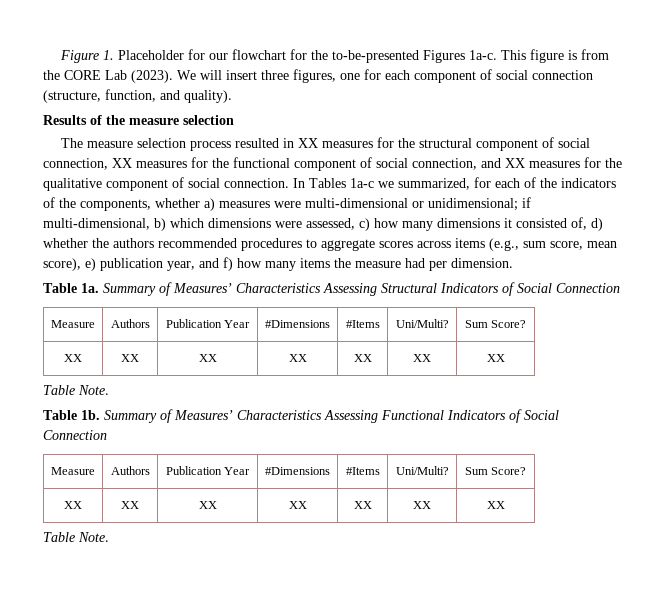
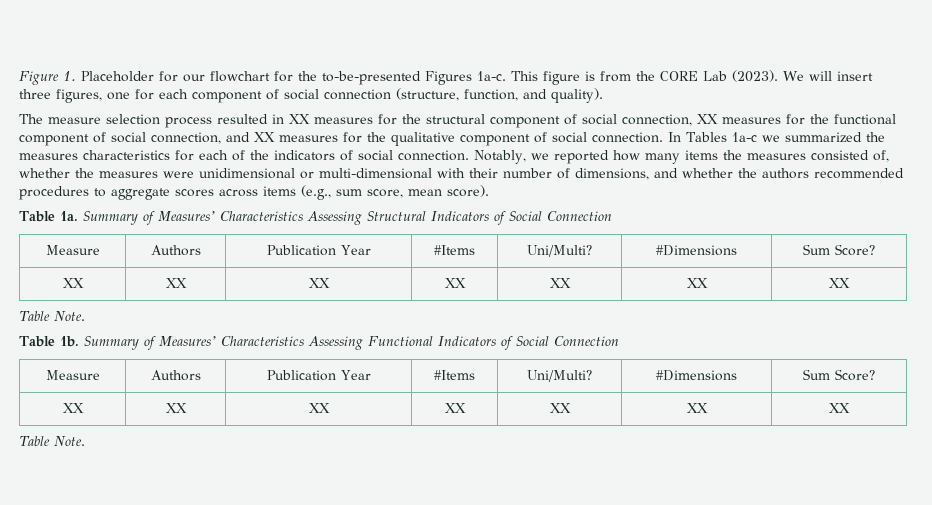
- Results of the measure selection
- In Tables 1a-c we summarized, for each of the indicators of the components, whether a) measures were multi-dimensional or unidimensional; if multi-dimensional, b) which dimensions were assessed, c) how many dimensions it consisted of, d) whether the authors recommended procedures to aggregate scores across items (e.g., sum score, mean score), e) publication year, and f) how many items the measure had per dimension.
+ In Tables 1a-c we summarized the measures characteristics for each of the indicators of social connection. Notably, we reported how many items the measures consisted of, whether the measures were unidimensional or multi-dimensional with their number of dimensions, and whether the authors recommended procedures to aggregate scores across items (e.g., sum score, mean score).
  Summary of Measures’ Characteristics Assessing Structural Indicators of Social Connection
- Measure | Authors | Publication Year | #Dimensions | #Items | Uni/Multi? | Sum Score?
+ Measure | Authors | Publication Year | #Items | Uni/Multi? | #Dimensions | Sum Score?
  Summary of Measures’ Characteristics Assessing Functional Indicators of Social Connection
- Measure | Authors | Publication Year | #Dimensions | #Items | Uni/Multi? | Sum Score?
+ Measure | Authors | Publication Year | #Items | Uni/Multi? | #Dimensions | Sum Score?

